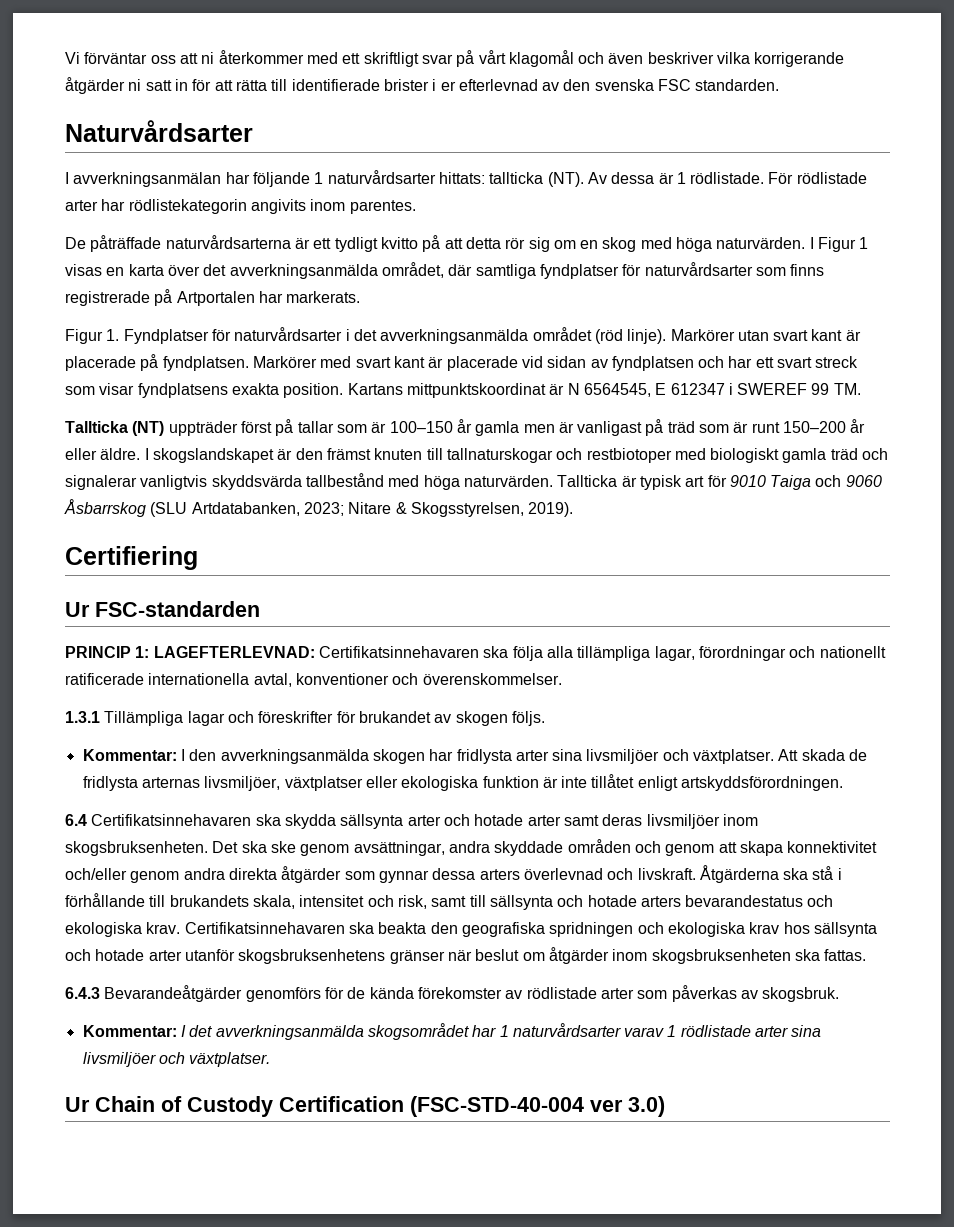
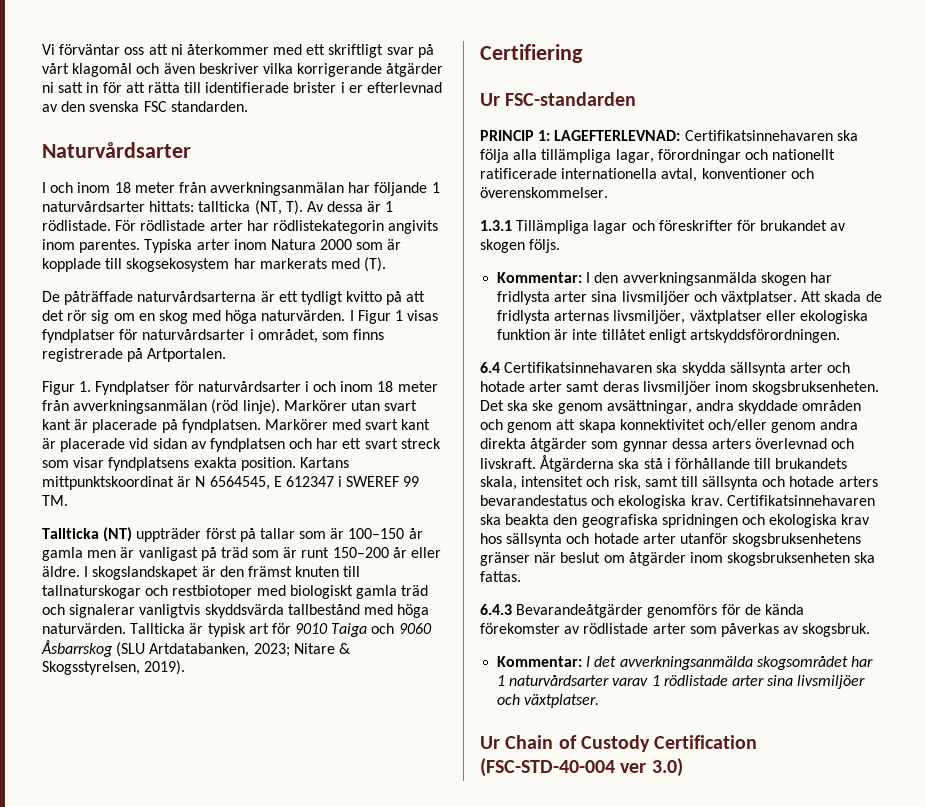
- I avverkningsanmälan har följande 1 naturvårdsarter hittats: tallticka (NT). Av dessa är 1 rödlistade.
+ I och inom 18 meter från avverkningsanmälan har följande 1 naturvårdsarter hittats: tallticka (NT, T). Av dessa är 1 rödlistade.
+ Typiska arter inom Natura 2000 som är kopplade till skogsekosystem har markerats med (T).
- De påträffade naturvårdsarterna är ett tydligt kvitto på att detta rör sig om en skog med höga naturvärden.
+ De påträffade naturvårdsarterna är ett tydligt kvitto på att det rör sig om en skog med höga naturvärden.
- I Figur 1 visas en karta över det avverkningsanmälda området, där samtliga fyndplatser för naturvårdsarter som finns registrerade på Artportalen har markerats.
+ I Figur 1 visas fyndplatser för naturvårdsarter i området, som finns registrerade på Artportalen.
- Figur 1. Fyndplatser för naturvårdsarter i det avverkningsanmälda området (röd linje).
+ Figur 1. Fyndplatser för naturvårdsarter i och inom 18 meter från avverkningsanmälan (röd linje).

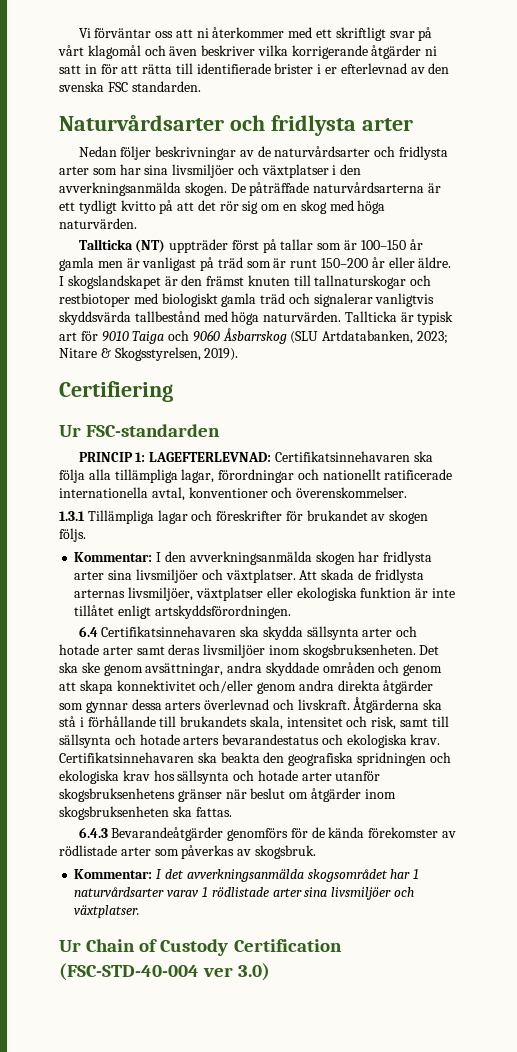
- Naturvårdsarter
- I och inom 18 meter från avverkningsanmälan har följande 1 naturvårdsarter hittats: tallticka (NT, T). Av dessa är 1 rödlistade. För rödlistade arter har rödlistekategorin angivits inom parentes. Typiska arter inom Natura 2000 som är kopplade till skogsekosystem har markerats med (T).
- De påträffade naturvårdsarterna är ett tydligt kvitto på att det rör sig om en skog med höga naturvärden. I Figur 1 visas fyndplatser för naturvårdsarter i området, som finns registrerade på Artportalen.
- Figur 1. Fyndplatser för naturvårdsarter i och inom 18 meter från avverkningsanmälan (röd linje). Markörer utan svart kant är placerade på fyndplatsen. Markörer med svart kant är placerade vid sidan av fyndplatsen och har ett svart streck som visar fyndplatsens exakta position. Kartans mittpunktskoordinat är N 6564545, E 612347 i SWEREF 99 TM.
+ Naturvårdsarter och fridlysta arter
+ Nedan följer beskrivningar av de naturvårdsarter och fridlysta arter som har sina livsmiljöer och växtplatser i den avverkningsanmälda skogen. De påträffade naturvårdsarterna är ett tydligt kvitto på att det rör sig om en skog med höga naturvärden.

